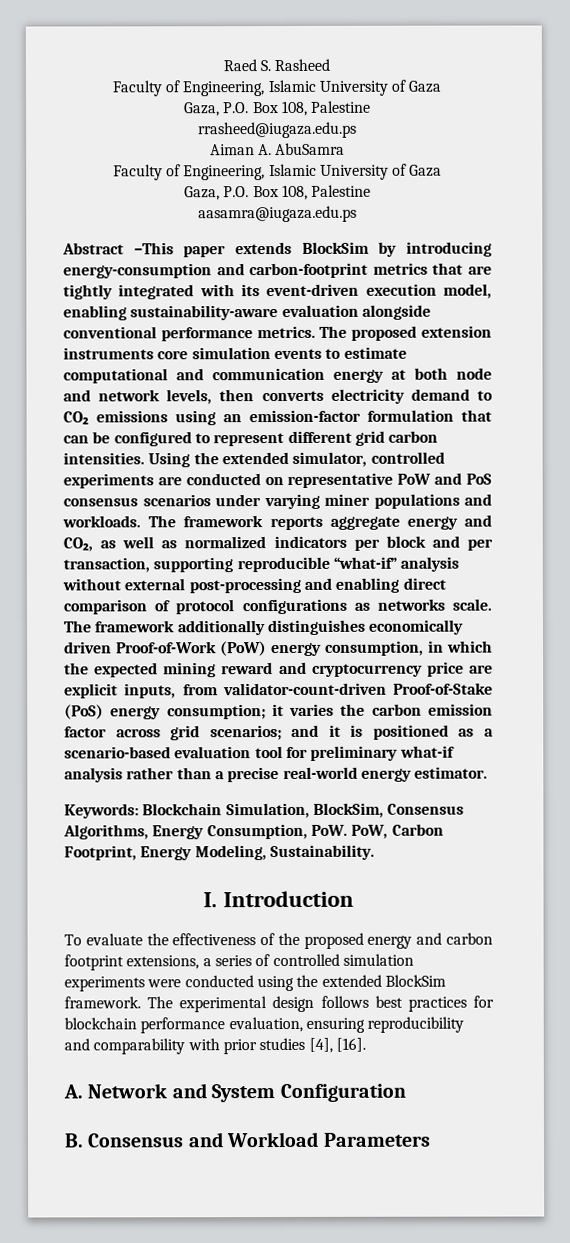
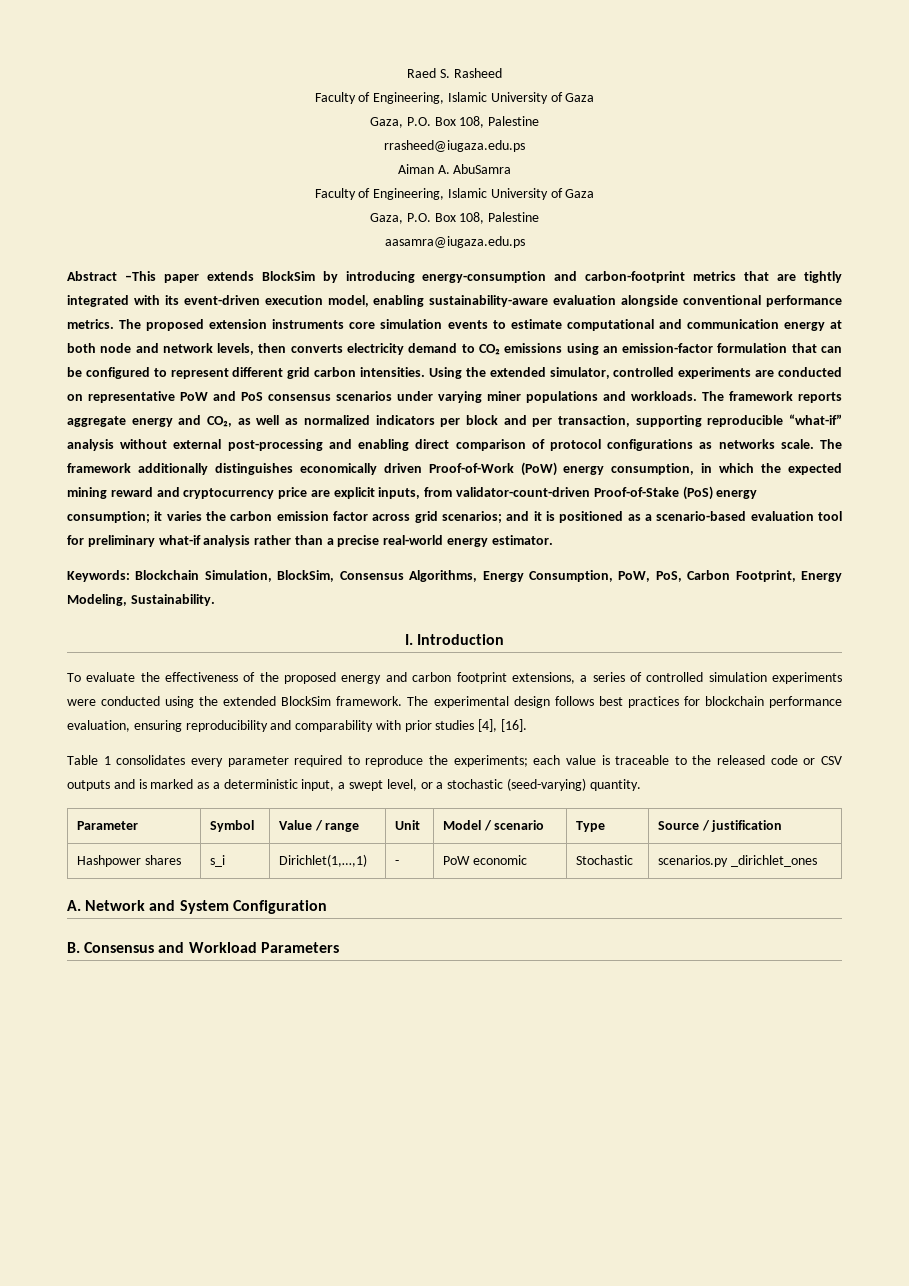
- Keywords: Blockchain Simulation, BlockSim, Consensus Algorithms, Energy Consumption, PoW. PoW, Carbon Footprint, Energy Modeling, Sustainability.
+ Keywords: Blockchain Simulation, BlockSim, Consensus Algorithms, Energy Consumption, PoW, PoS, Carbon Footprint, Energy Modeling, Sustainability.
+ Table 1 consolidates every parameter required to reproduce the experiments; each value is traceable to the released code or CSV outputs and is marked as a deterministic input, a swept level, or a stochastic (seed-varying) quantity.
+ Parameter | Symbol | Value / range | Unit | Model / scenario | Type | Source / justification
+ Hashpower shares | s_i | Dirichlet(1,…,1) | - | PoW economic | Stochastic | scenarios.py _dirichlet_ones

